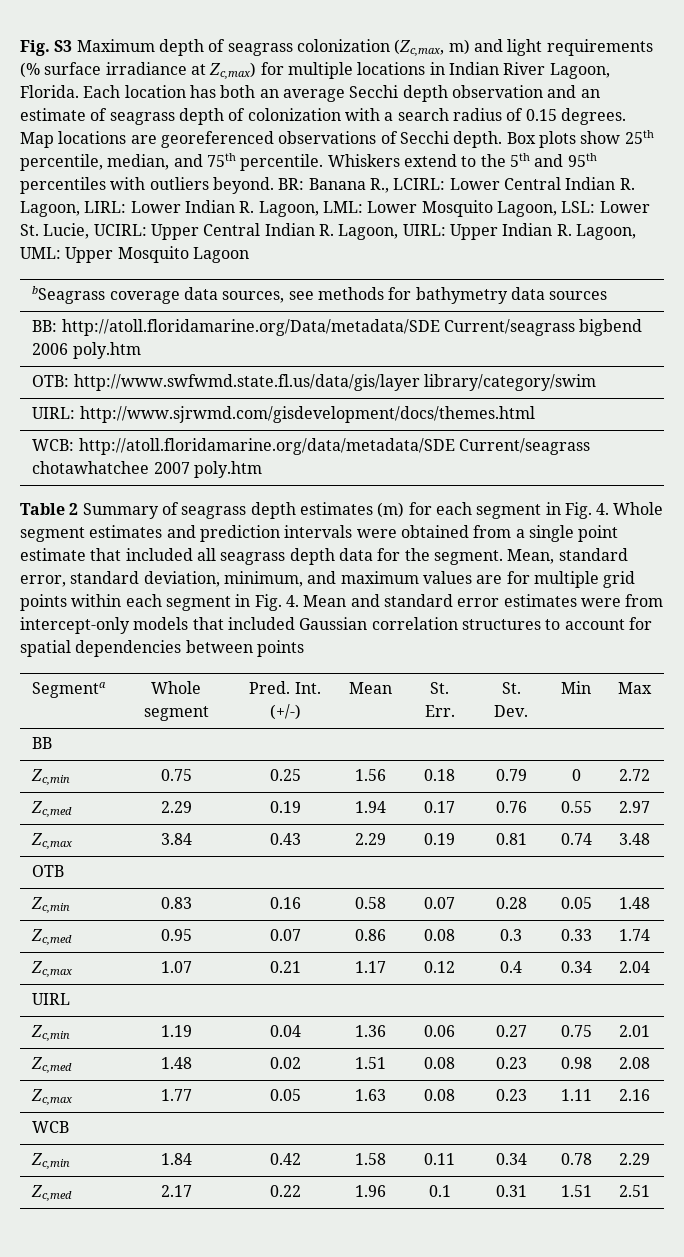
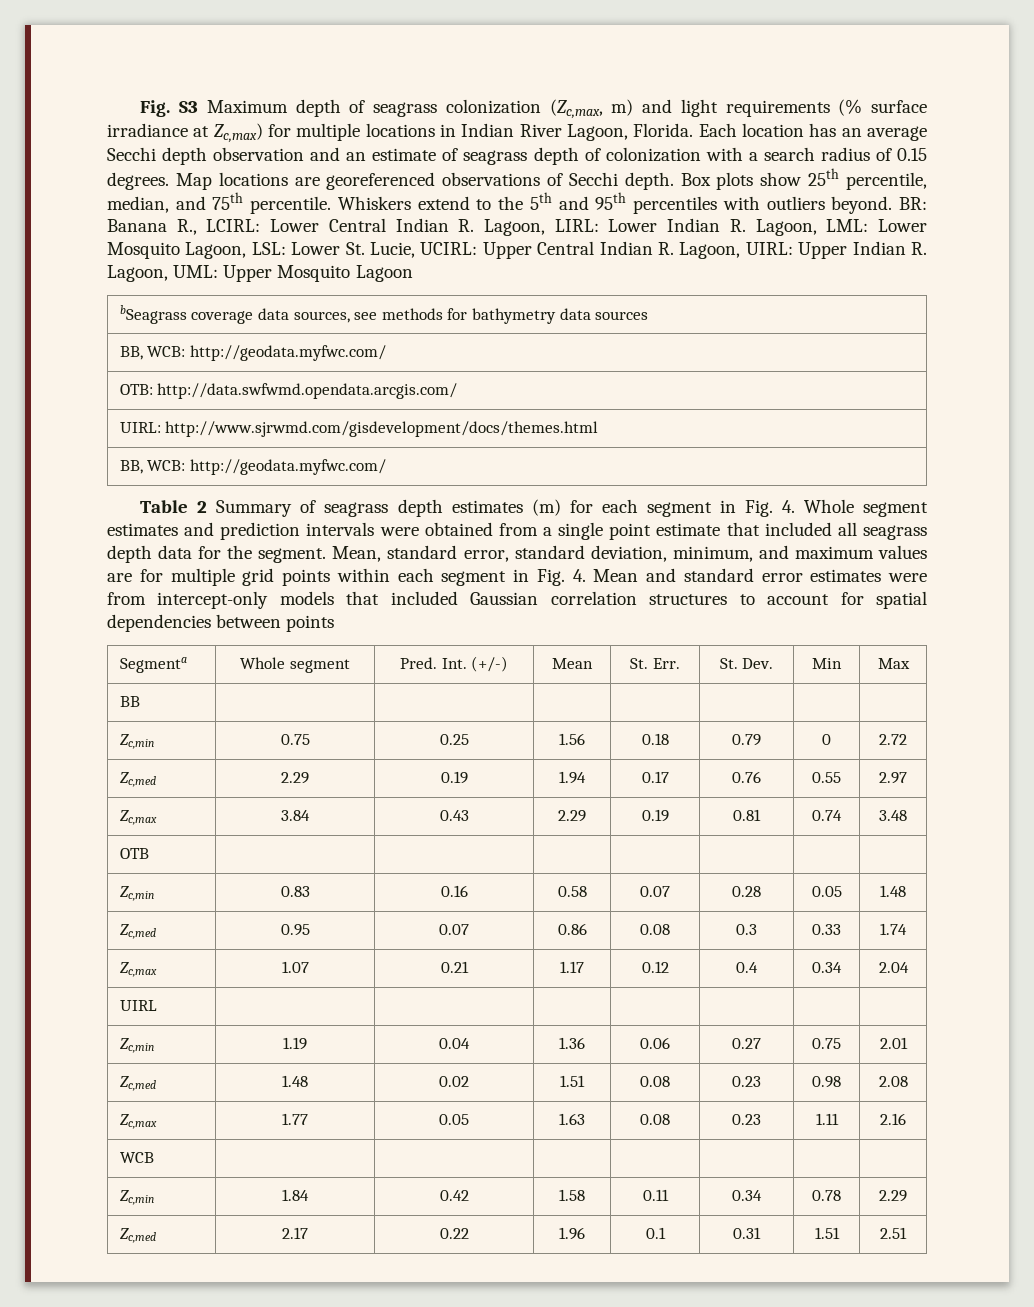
- Each location has both an average Secchi depth observation and an estimate of seagrass depth of colonization with a search radius of 0.15 degrees.
+ Each location has an average Secchi depth observation and an estimate of seagrass depth of colonization with a search radius of 0.15 degrees.
  bSeagrass coverage data sources, see methods for bathymetry data sources
- BB: http://atoll.floridamarine.org/Data/metadata/SDE Current/seagrass bigbend 2006 poly.htm
+ BB, WCB: http://geodata.myfwc.com/
- OTB: http://www.swfwmd.state.fl.us/data/gis/layer library/category/swim
+ OTB: http://data.swfwmd.opendata.arcgis.com/
  UIRL: http://www.sjrwmd.com/gisdevelopment/docs/themes.html
- WCB: http://atoll.floridamarine.org/data/metadata/SDE Current/seagrass chotawhatchee 2007 poly.htm
+ BB, WCB: http://geodata.myfwc.com/

